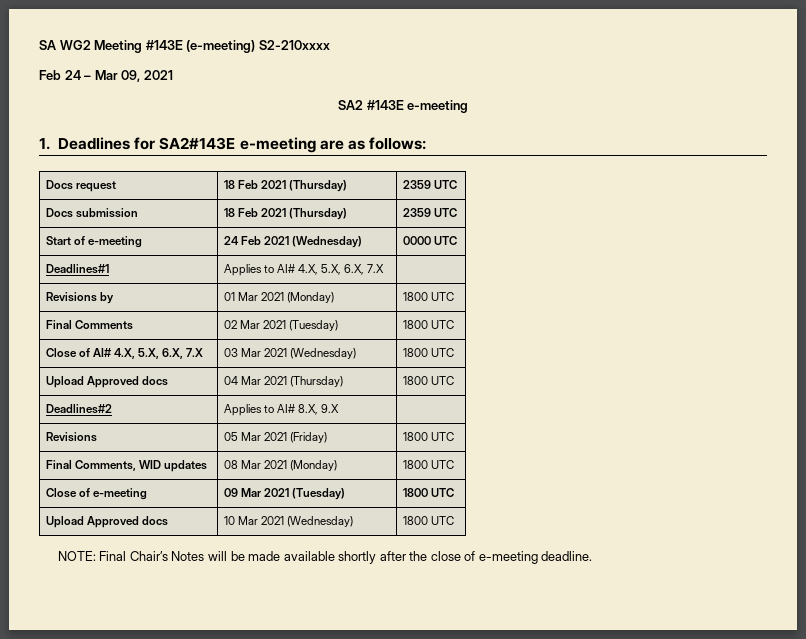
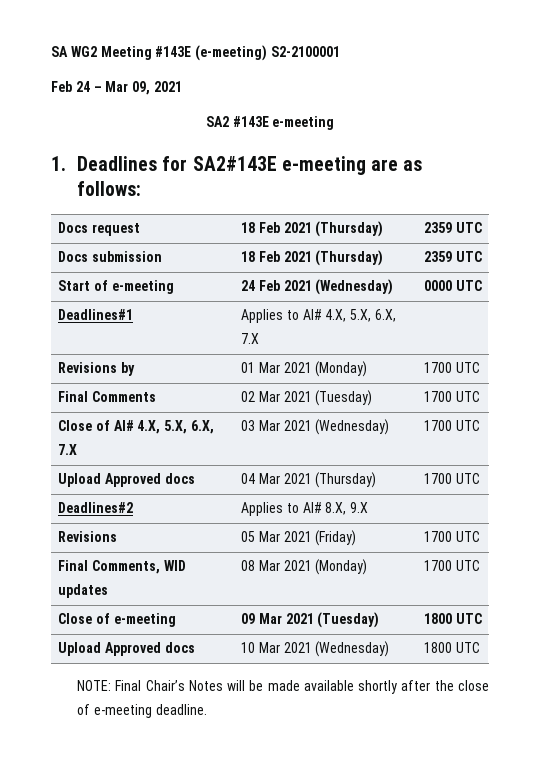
- SA WG2 Meeting #143E (e-meeting) S2-210xxxx
+ SA WG2 Meeting #143E (e-meeting) S2-2100001
- Revisions by | 01 Mar 2021 (Monday) | 1800 UTC
+ Revisions by | 01 Mar 2021 (Monday) | 1700 UTC
- Final Comments | 02 Mar 2021 (Tuesday) | 1800 UTC
+ Final Comments | 02 Mar 2021 (Tuesday) | 1700 UTC
- Close of AI# 4.X, 5.X, 6.X, 7.X | 03 Mar 2021 (Wednesday) | 1800 UTC
+ Close of AI# 4.X, 5.X, 6.X, 7.X | 03 Mar 2021 (Wednesday) | 1700 UTC
- Upload Approved docs | 04 Mar 2021 (Thursday) | 1800 UTC
+ Upload Approved docs | 04 Mar 2021 (Thursday) | 1700 UTC
- Revisions | 05 Mar 2021 (Friday) | 1800 UTC
+ Revisions | 05 Mar 2021 (Friday) | 1700 UTC
- Final Comments, WID updates | 08 Mar 2021 (Monday) | 1800 UTC
+ Final Comments, WID updates | 08 Mar 2021 (Monday) | 1700 UTC

